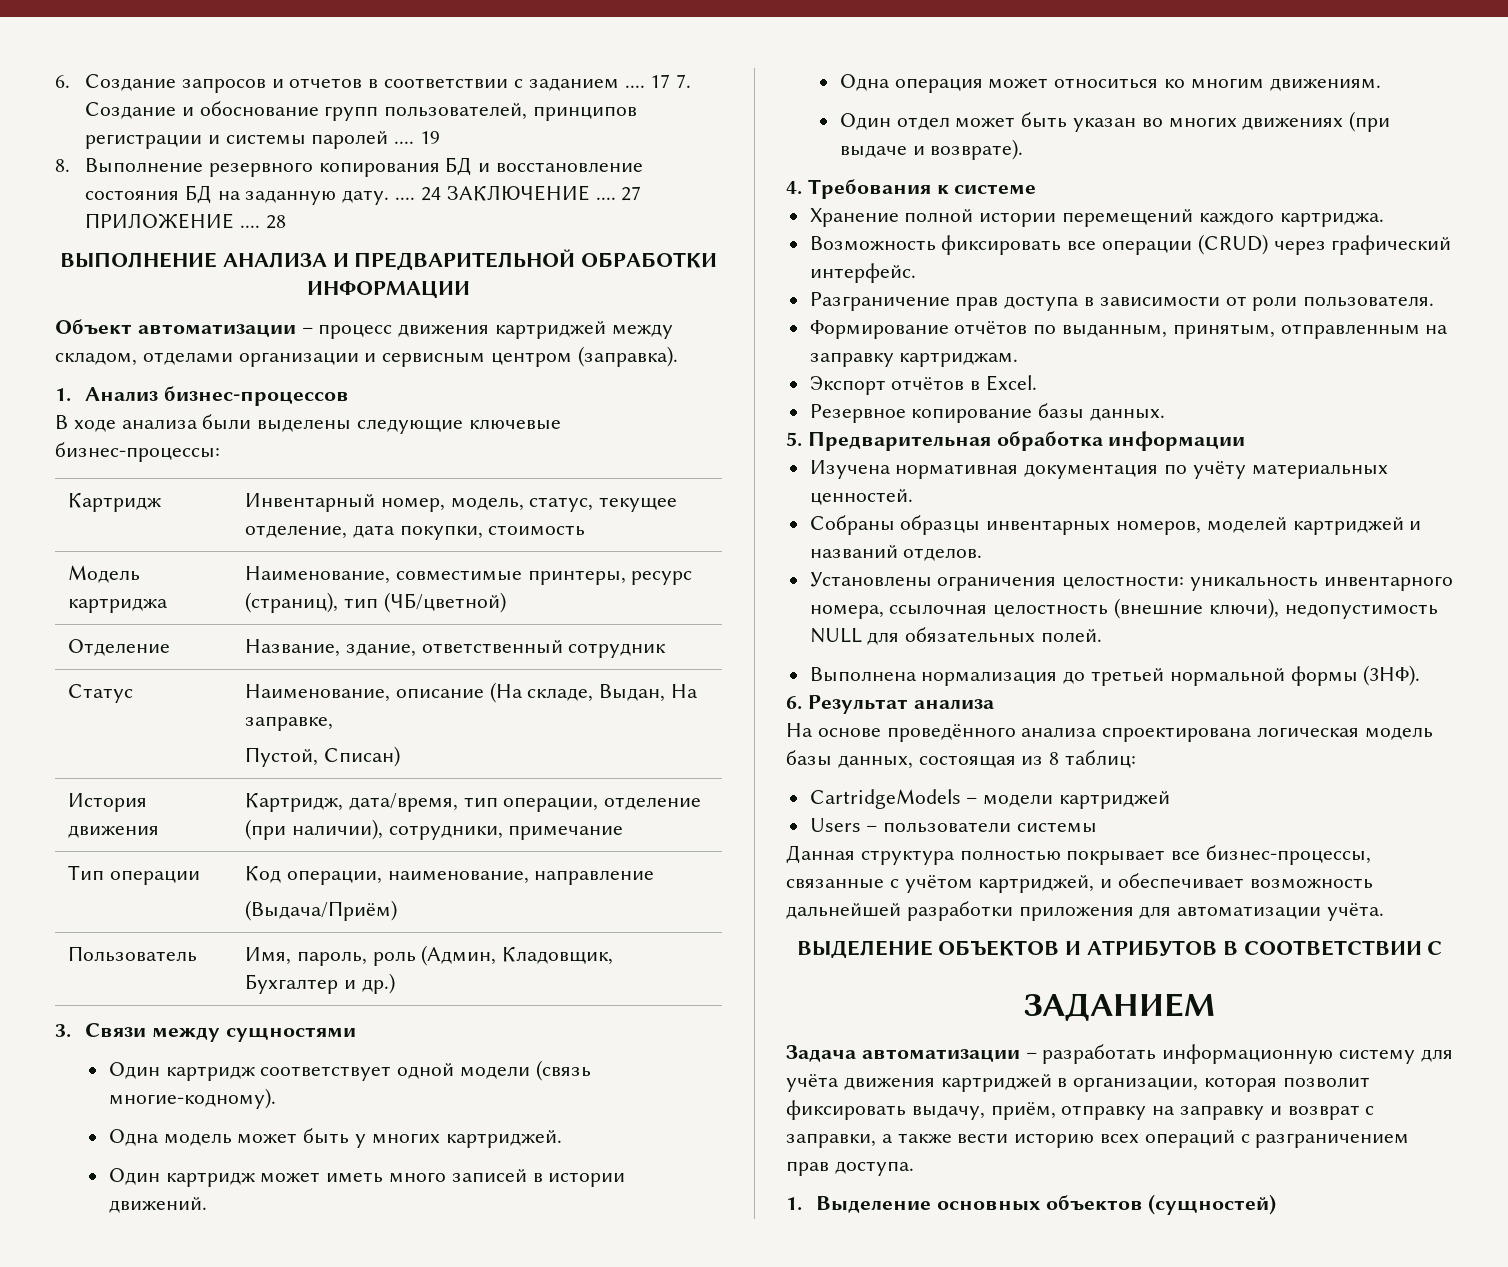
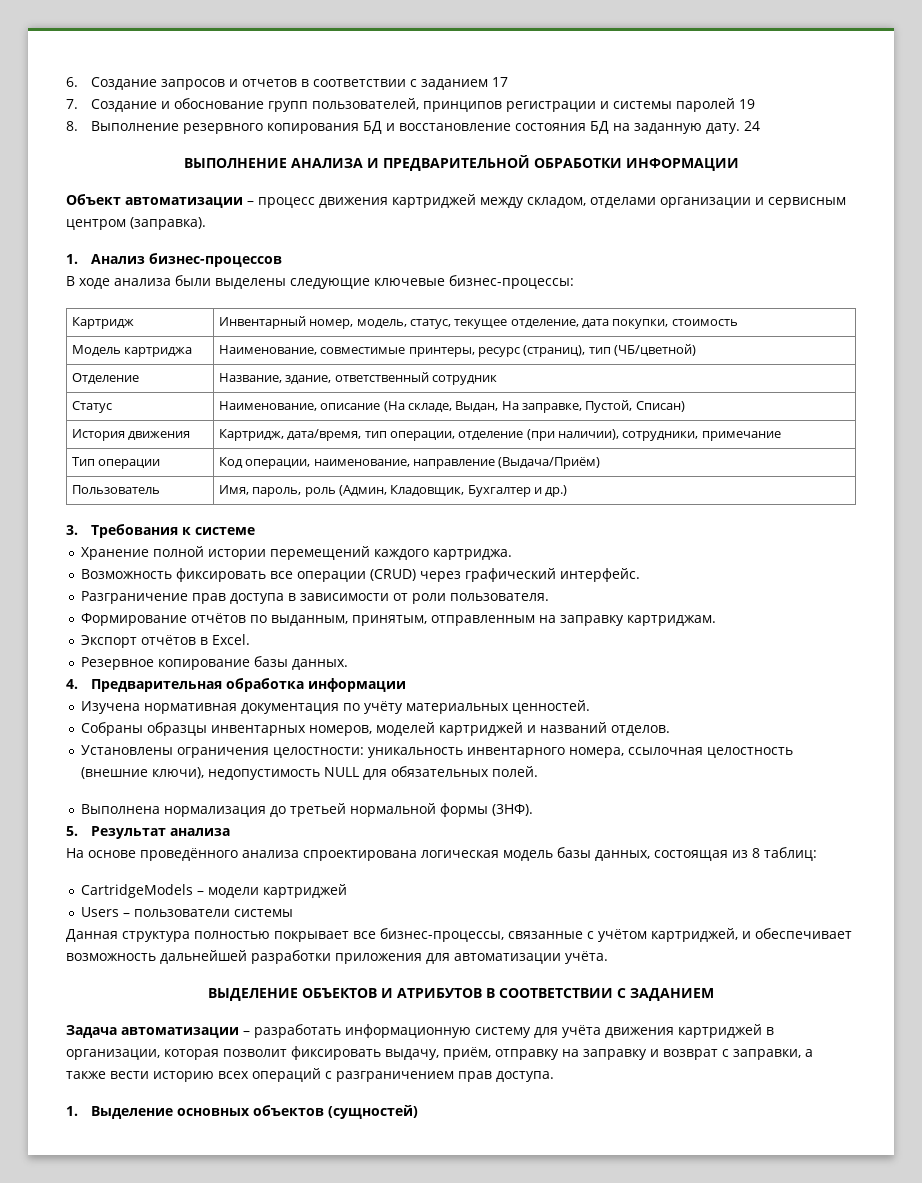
- 6. Создание запросов и отчетов в соответствии с заданием .... 17 7. Создание и обоснование групп пользователей, принципов регистрации и системы паролей .... 19
+ 6. Создание запросов и отчетов в соответствии с заданием 17
+ 7. Создание и обоснование групп пользователей, принципов регистрации и системы паролей 19
- 8. Выполнение резервного копирования БД и восстановление состояния БД на заданную дату. ....
+ 8. Выполнение резервного копирования БД и восстановление состояния БД на заданную дату.
- 24 ЗАКЛЮЧЕНИЕ .... 27 ПРИЛОЖЕНИЕ .... 28
+ 24
- Статус | Наименование, описание (На складе, Выдан, На заправке,
- Пустой, Списан)
+ Статус | Наименование, описание (На складе, Выдан, На заправке, Пустой, Списан)
- Тип операции | Код операции, наименование, направление
- (Выдача/Приём)
+ Тип операции | Код операции, наименование, направление (Выдача/Приём)
- 3. Связи между сущностями
- Один картридж соответствует одной модели (связь многие-кодному).
- Одна модель может быть у многих картриджей.
- Один картридж может иметь много записей в истории движений.
- Одна операция может относиться ко многим движениям.
- Один отдел может быть указан во многих движениях (при выдаче и возврате).
- 4. Требования к системе
+ 3. Требования к системе
- 5. Предварительная обработка информации
+ 4. Предварительная обработка информации
- 6. Результат анализа
+ 5. Результат анализа
- ВЫДЕЛЕНИЕ ОБЪЕКТОВ И АТРИБУТОВ В СООТВЕТСТВИИ С
- ЗАДАНИЕМ
+ ВЫДЕЛЕНИЕ ОБЪЕКТОВ И АТРИБУТОВ В СООТВЕТСТВИИ С ЗАДАНИЕМ

